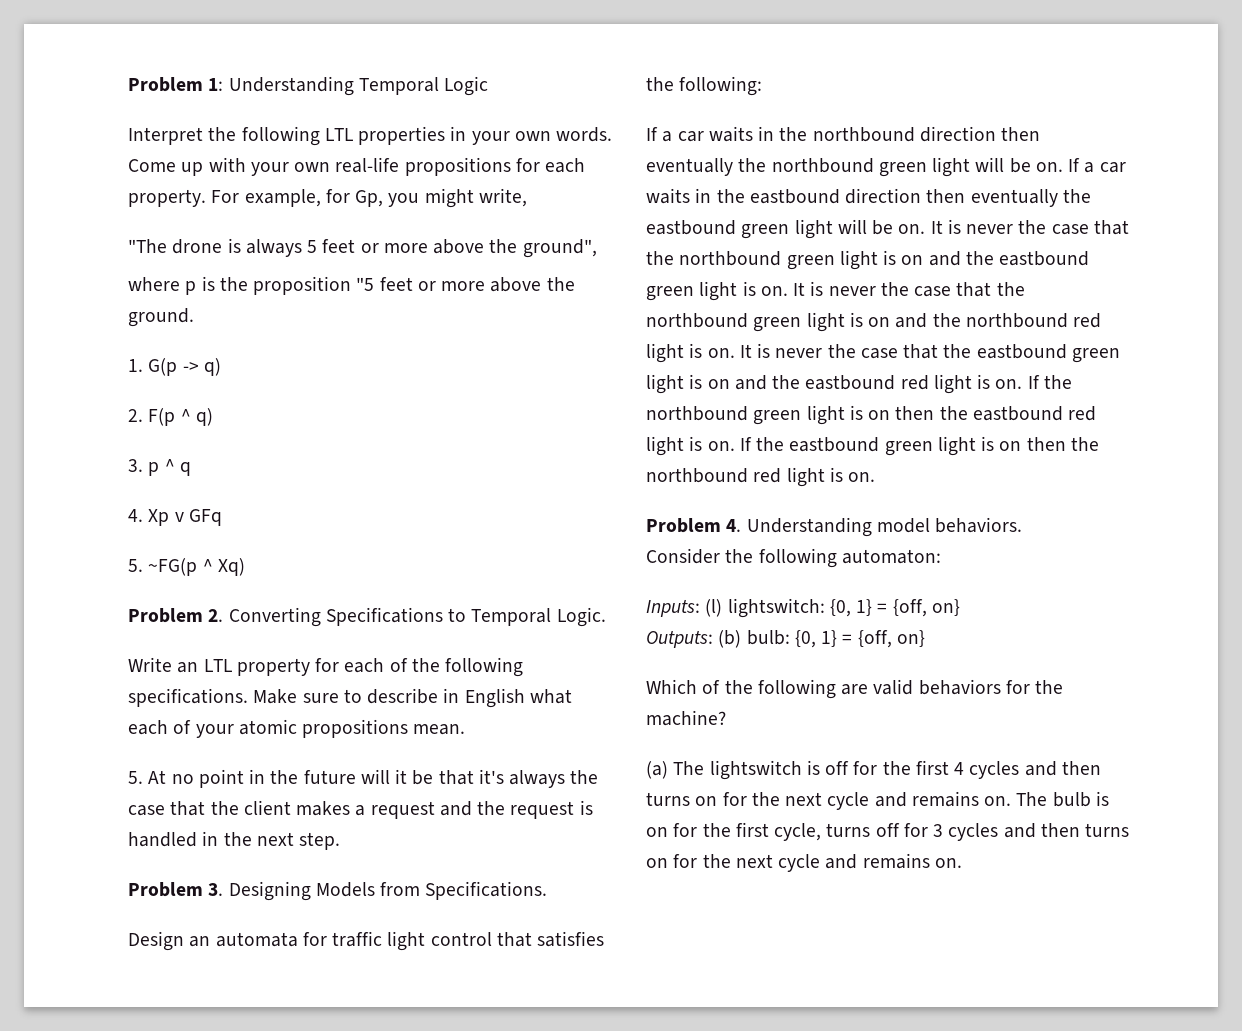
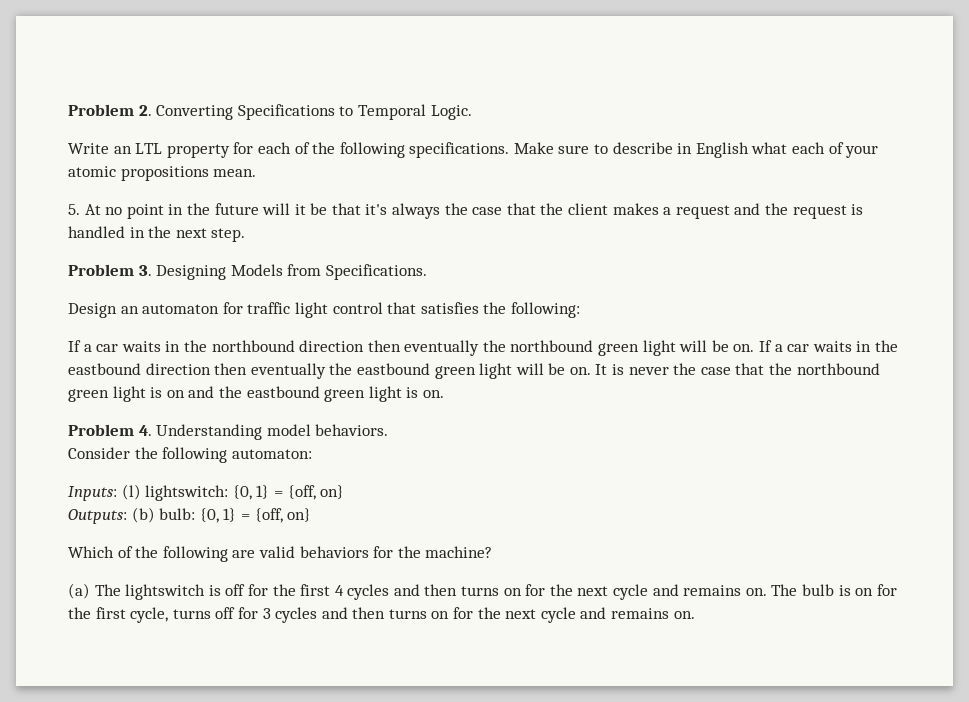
- Problem 1: Understanding Temporal Logic
- Interpret the following LTL properties in your own words. Come up with your own real-life propositions for each property. For example, for Gp, you might write,
- "The drone is always 5 feet or more above the ground",
- where p is the proposition "5 feet or more above the ground.
- 1. G(p -> q)
- 2. F(p ^ q)
- 3. p ^ q
- 4. Xp v GFq
- 5. ~FG(p ^ Xq)
- Design an automata for traffic light control that satisfies the following:
+ Design an automaton for traffic light control that satisfies the following:
- It is never the case that the northbound green light is on and the northbound red light is on. It is never the case that the eastbound green light is on and the eastbound red light is on. If the northbound green light is on then the eastbound red light is on. If the eastbound green light is on then the northbound red light is on.

